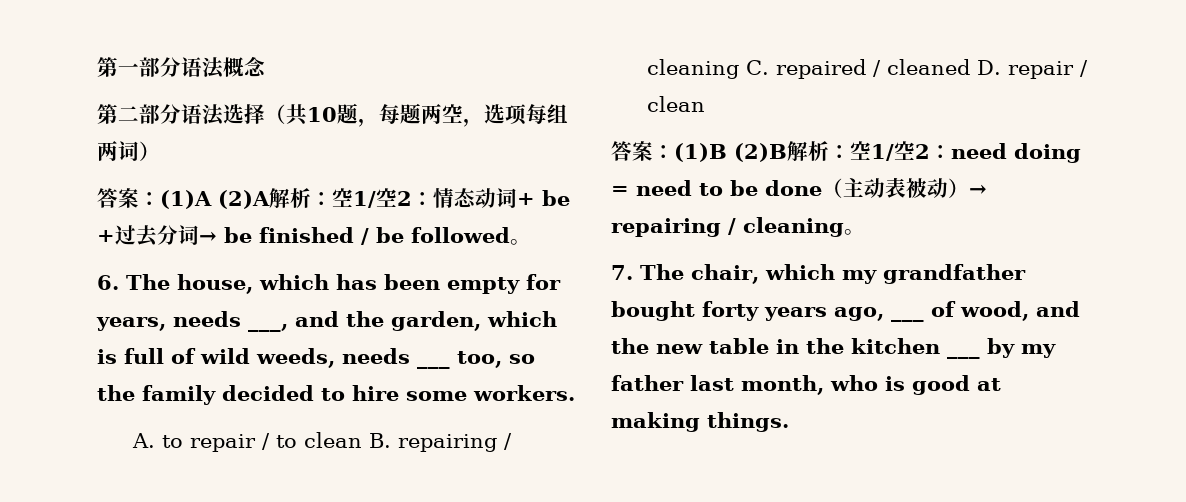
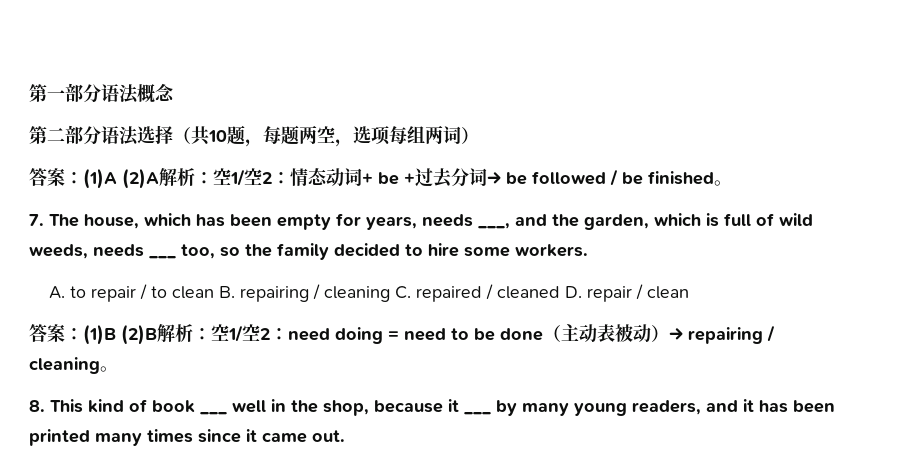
- 答案：(1)A (2)A解析：空1/空2：情态动词+ be +过去分词→ be finished / be followed。
- 6. The house, which has been empty for years, needs ___, and the garden, which is full of wild weeds, needs ___ too, so the family decided to hire some workers.
+ 答案：(1)A (2)A解析：空1/空2：情态动词+ be +过去分词→ be followed / be finished。
+ 7. The house, which has been empty for years, needs ___, and the garden, which is full of wild weeds, needs ___ too, so the family decided to hire some workers.
- 7. The chair, which my grandfather bought forty years ago, ___ of wood, and the new table in the kitchen ___ by my father last month, who is good at making things.
+ 8. This kind of book ___ well in the shop, because it ___ by many young readers, and it has been printed many times since it came out.

